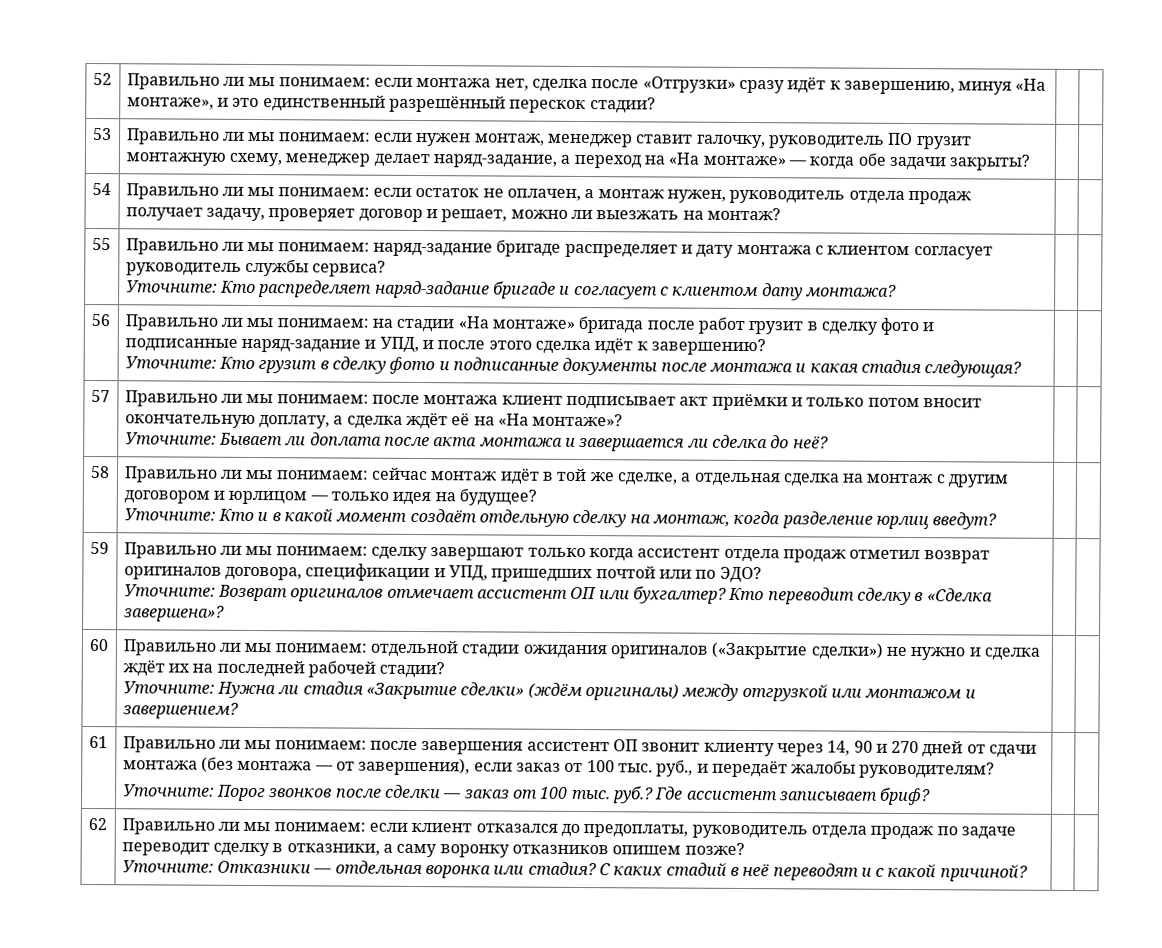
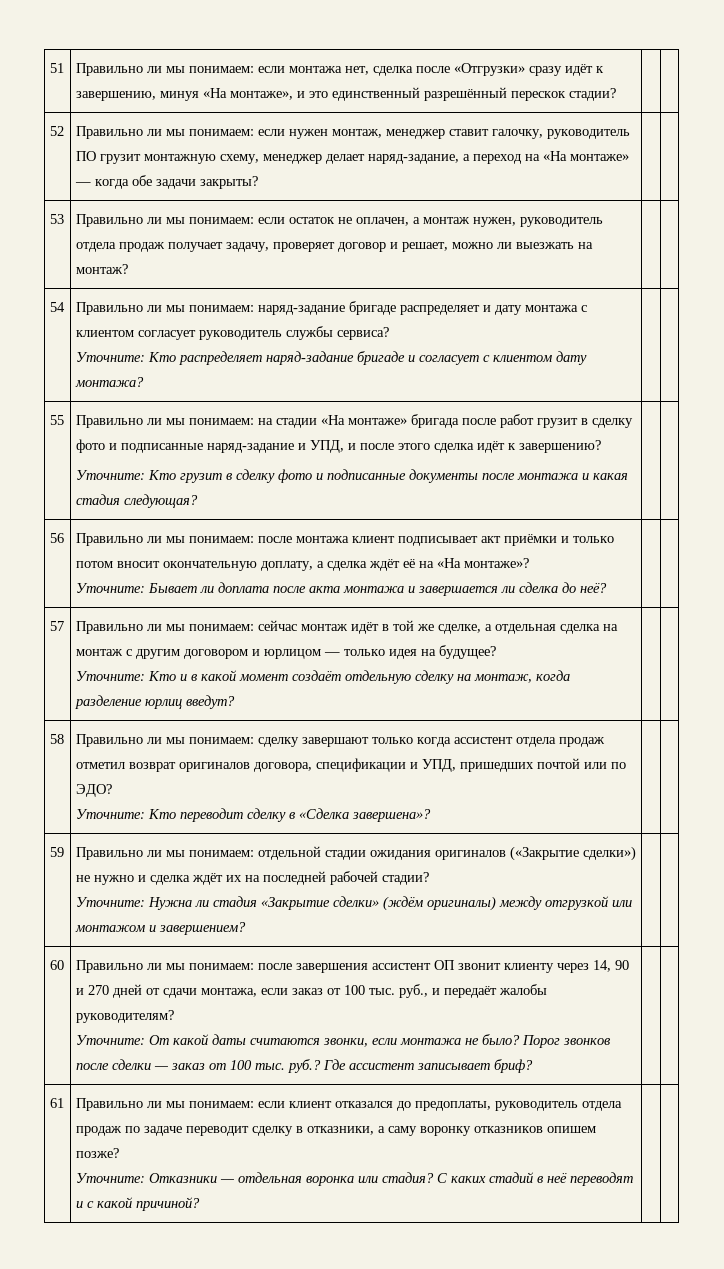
- 52 | Правильно ли мы понимаем: если монтажа нет, сделка после «Отгрузки» сразу идёт к завершению, минуя «На монтаже», и это единственный разрешённый перескок стадии? | |
+ 51 | Правильно ли мы понимаем: если монтажа нет, сделка после «Отгрузки» сразу идёт к завершению, минуя «На монтаже», и это единственный разрешённый перескок стадии? | |
- 53 | Правильно ли мы понимаем: если нужен монтаж, менеджер ставит галочку, руководитель ПО грузит монтажную схему, менеджер делает наряд-задание, а переход на «На монтаже» — когда обе задачи закрыты? | |
+ 52 | Правильно ли мы понимаем: если нужен монтаж, менеджер ставит галочку, руководитель ПО грузит монтажную схему, менеджер делает наряд-задание, а переход на «На монтаже» — когда обе задачи закрыты? | |
- 54 | Правильно ли мы понимаем: если остаток не оплачен, а монтаж нужен, руководитель отдела продаж получает задачу, проверяет договор и решает, можно ли выезжать на монтаж? | |
+ 53 | Правильно ли мы понимаем: если остаток не оплачен, а монтаж нужен, руководитель отдела продаж получает задачу, проверяет договор и решает, можно ли выезжать на монтаж? | |
- 55 | Правильно ли мы понимаем: наряд-задание бригаде распределяет и дату монтажа с клиентом согласует руководитель службы сервиса?
+ 54 | Правильно ли мы понимаем: наряд-задание бригаде распределяет и дату монтажа с клиентом согласует руководитель службы сервиса?
- 56
+ 55
- 57 | Правильно ли мы понимаем: после монтажа клиент подписывает акт приёмки и только потом вносит окончательную доплату, а сделка ждёт её на «На монтаже»?
+ 56 | Правильно ли мы понимаем: после монтажа клиент подписывает акт приёмки и только потом вносит окончательную доплату, а сделка ждёт её на «На монтаже»?
- 58
+ 57
- 59 | Правильно ли мы понимаем: сделку завершают только когда ассистент отдела продаж отметил возврат оригиналов договора, спецификации и УПД, пришедших почтой или по ЭДО?
- Уточните: Возврат оригиналов отмечает ассистент ОП или бухгалтер? Кто переводит сделку в «Сделка завершена»? | |
+ 58 | Правильно ли мы понимаем: сделку завершают только когда ассистент отдела продаж отметил возврат оригиналов договора, спецификации и УПД, пришедших почтой или по ЭДО?
+ Уточните: Кто переводит сделку в «Сделка завершена»? | |
- 60 | Правильно ли мы понимаем: отдельной стадии ожидания оригиналов («Закрытие сделки») не нужно и сделка ждёт их на последней рабочей стадии?
+ 59 | Правильно ли мы понимаем: отдельной стадии ожидания оригиналов («Закрытие сделки») не нужно и сделка ждёт их на последней рабочей стадии?
- 61
+ 60
- Правильно ли мы понимаем: после завершения ассистент ОП звонит клиенту через 14, 90 и 270 дней от сдачи монтажа (без монтажа — от завершения), если заказ от 100 тыс. руб., и передаёт жалобы руководителям?
+ Правильно ли мы понимаем: после завершения ассистент ОП звонит клиенту через 14, 90 и 270 дней от сдачи монтажа, если заказ от 100 тыс. руб., и передаёт жалобы руководителям?
- Уточните: Порог звонков после сделки — заказ от 100 тыс. руб.?
+ Уточните: От какой даты считаются звонки, если монтажа не было? Порог звонков после сделки — заказ от 100 тыс. руб.?
- 62
+ 61

